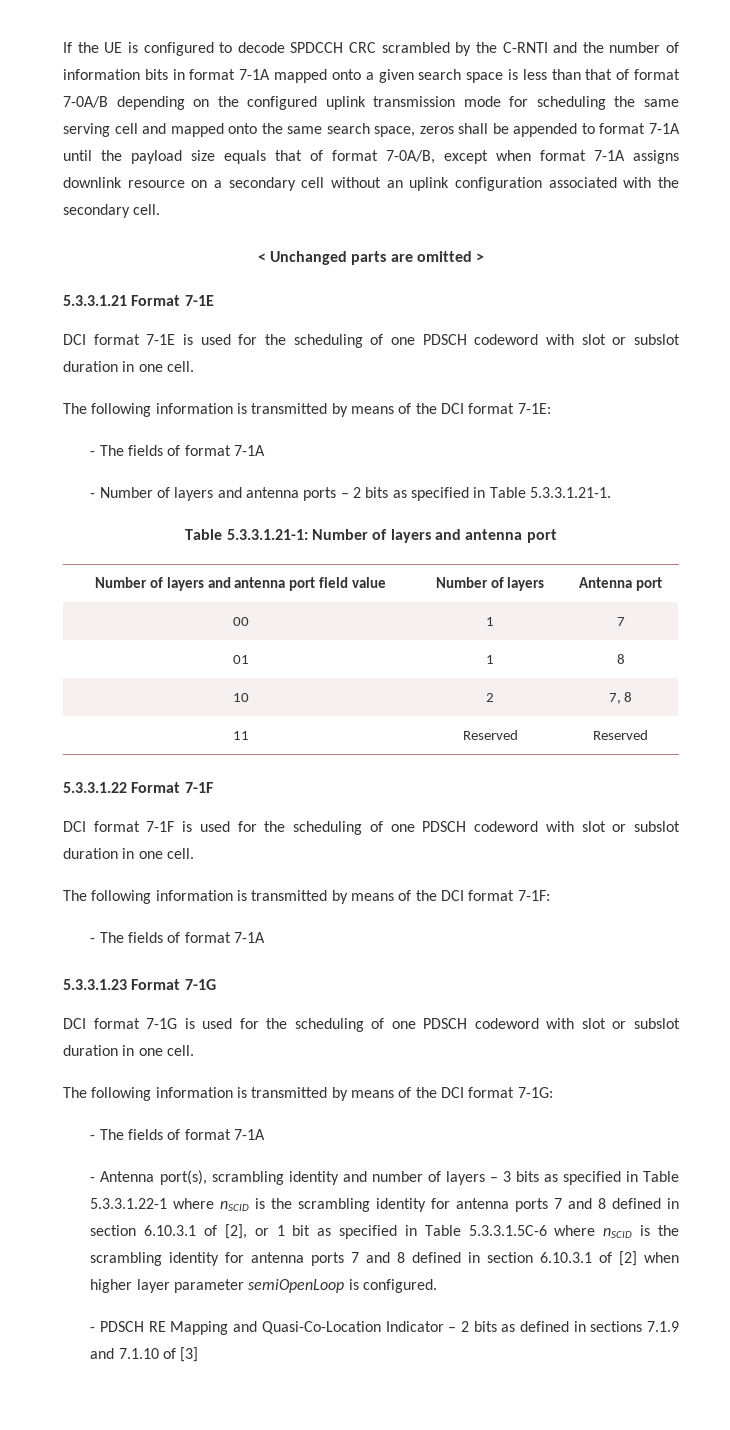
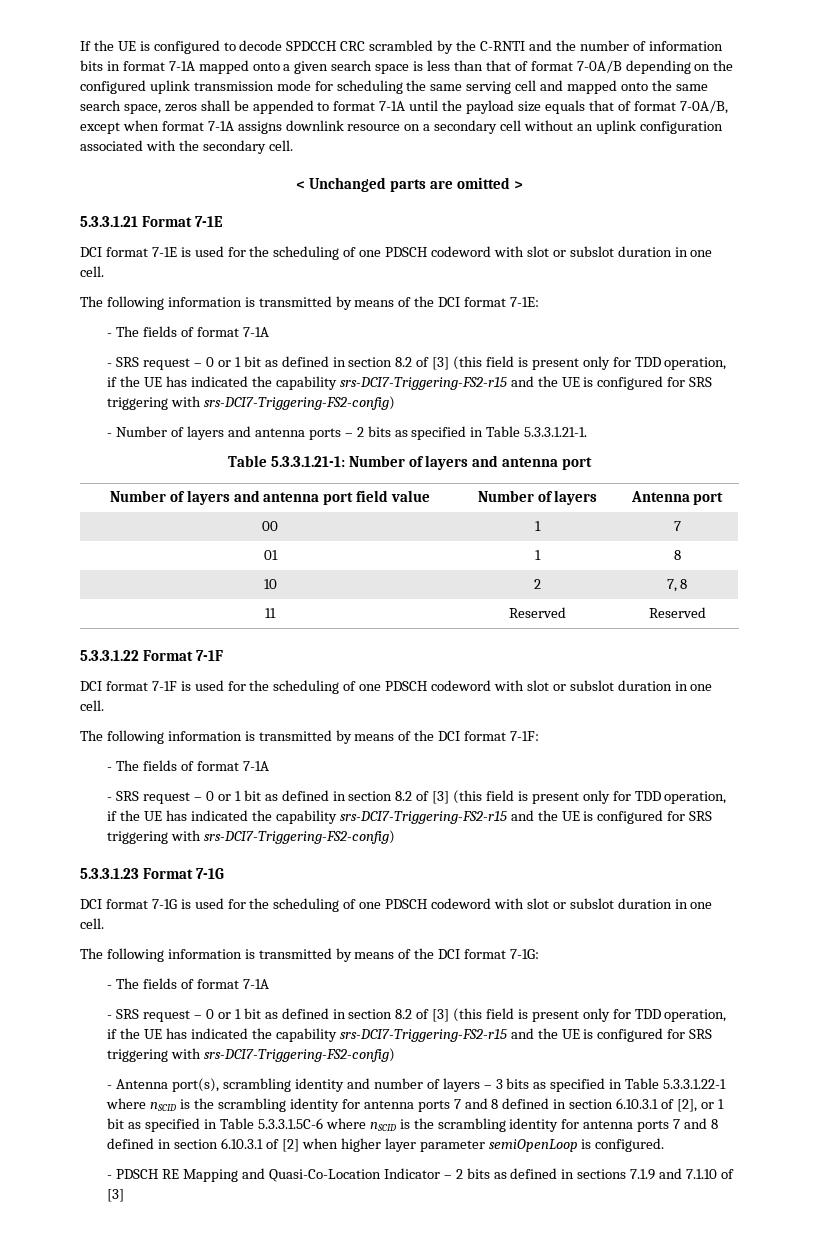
  The following information is transmitted by means of the DCI format 7-1E:
  - The fields of format 7-1A
+ - SRS request – 0 or 1 bit as defined in section 8.2 of [3] (this field is present only for TDD operation, if the UE has indicated the capability srs-DCI7-Triggering-FS2-r15 and the UE is configured for SRS triggering with srs-DCI7-Triggering-FS2-config)
  The following information is transmitted by means of the DCI format 7-1F:
  - The fields of format 7-1A
+ - SRS request – 0 or 1 bit as defined in section 8.2 of [3] (this field is present only for TDD operation, if the UE has indicated the capability srs-DCI7-Triggering-FS2-r15 and the UE is configured for SRS triggering with srs-DCI7-Triggering-FS2-config)
  The following information is transmitted by means of the DCI format 7-1G:
  - The fields of format 7-1A
+ - SRS request – 0 or 1 bit as defined in section 8.2 of [3] (this field is present only for TDD operation, if the UE has indicated the capability srs-DCI7-Triggering-FS2-r15 and the UE is configured for SRS triggering with srs-DCI7-Triggering-FS2-config)

